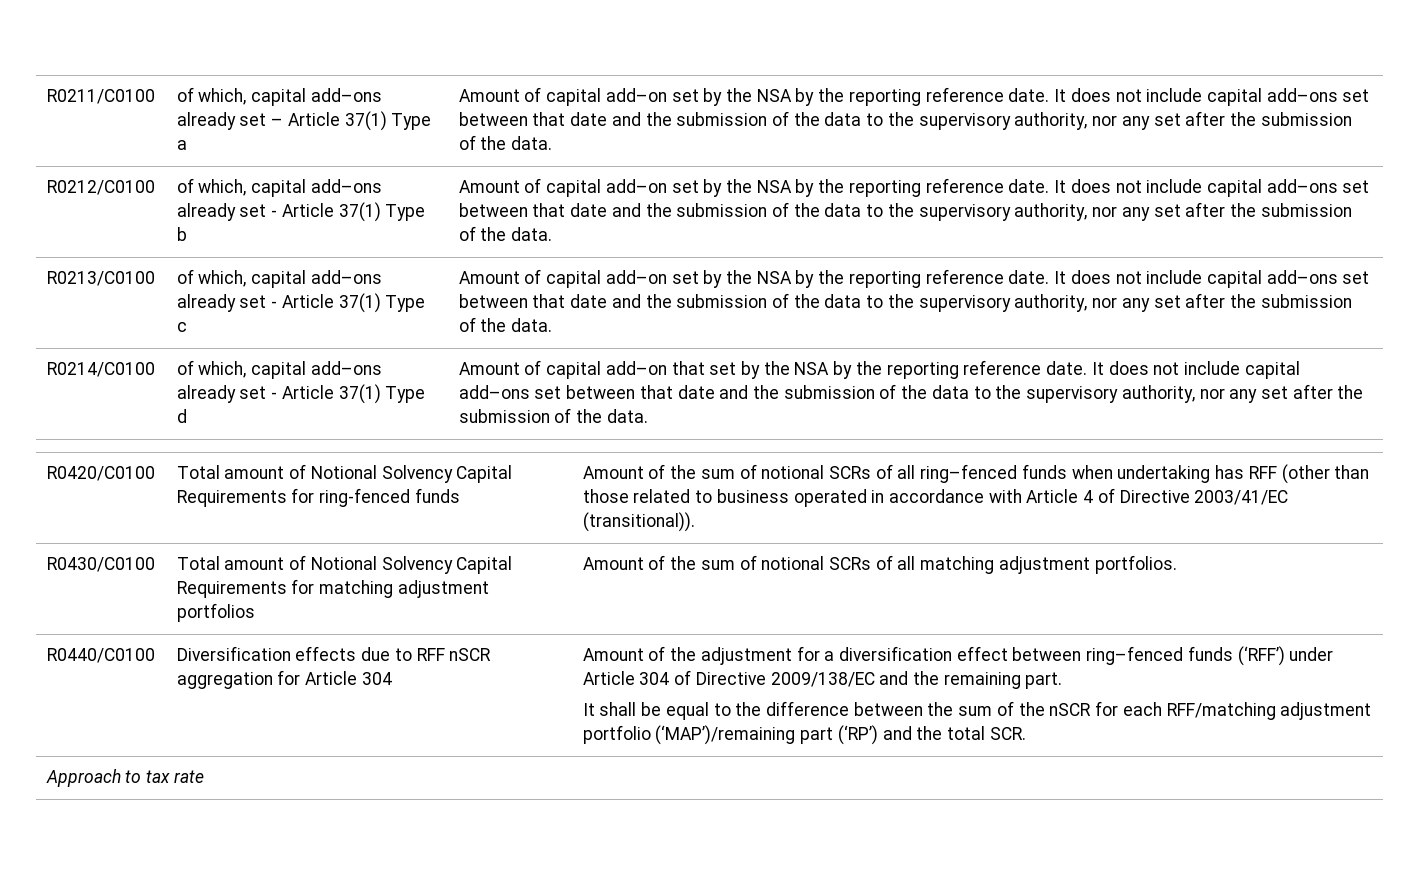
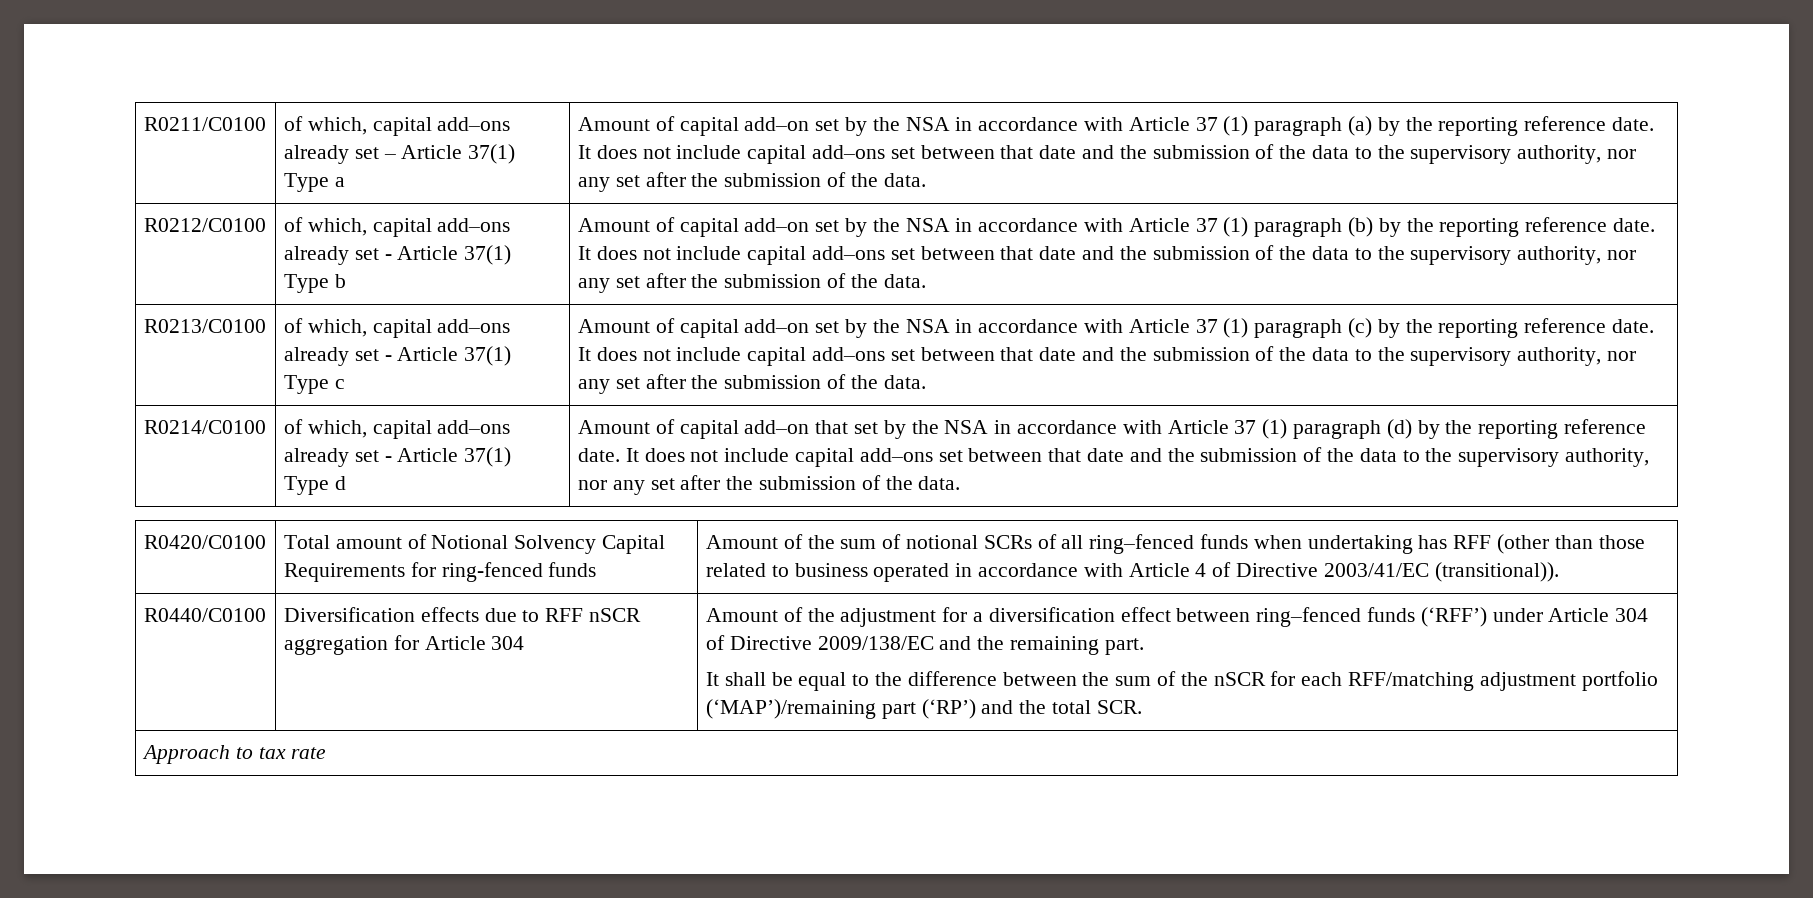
- of which, capital add–ons already set – Article 37(1) Type a | Amount of capital add–on set by the NSA by the reporting reference date.
+ of which, capital add–ons already set – Article 37(1) Type a | Amount of capital add–on set by the NSA in accordance with Article 37 (1) paragraph (a) by the reporting reference date.
- of which, capital add–ons already set - Article 37(1) Type b | Amount of capital add–on set by the NSA by the reporting reference date.
+ of which, capital add–ons already set - Article 37(1) Type b | Amount of capital add–on set by the NSA in accordance with Article 37 (1) paragraph (b) by the reporting reference date.
- of which, capital add–ons already set - Article 37(1) Type c | Amount of capital add–on set by the NSA by the reporting reference date.
+ of which, capital add–ons already set - Article 37(1) Type c | Amount of capital add–on set by the NSA in accordance with Article 37 (1) paragraph (c) by the reporting reference date.
- Amount of capital add–on that set by the NSA by the reporting reference date.
+ Amount of capital add–on that set by the NSA in accordance with Article 37 (1) paragraph (d) by the reporting reference date.
- R0430/C0100 | Total amount of Notional Solvency Capital Requirements for matching adjustment portfolios | Amount of the sum of notional SCRs of all matching adjustment portfolios.

